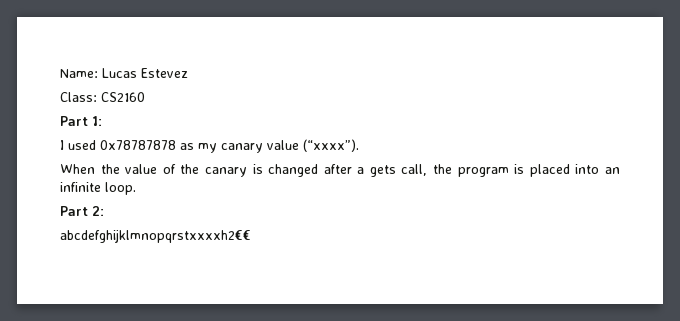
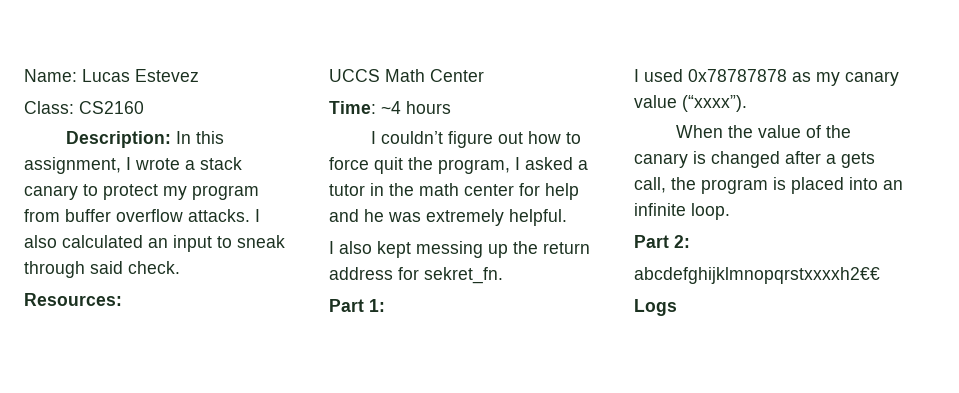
+ Description: In this assignment, I wrote a stack canary to protect my program from buffer overflow attacks. I also calculated an input to sneak through said check.
+ Resources:
+ UCCS Math Center
+ Time: ~4 hours
+ I couldn’t figure out how to force quit the program, I asked a tutor in the math center for help and he was extremely helpful.
+ I also kept messing up the return address for sekret_fn.
+ Logs

